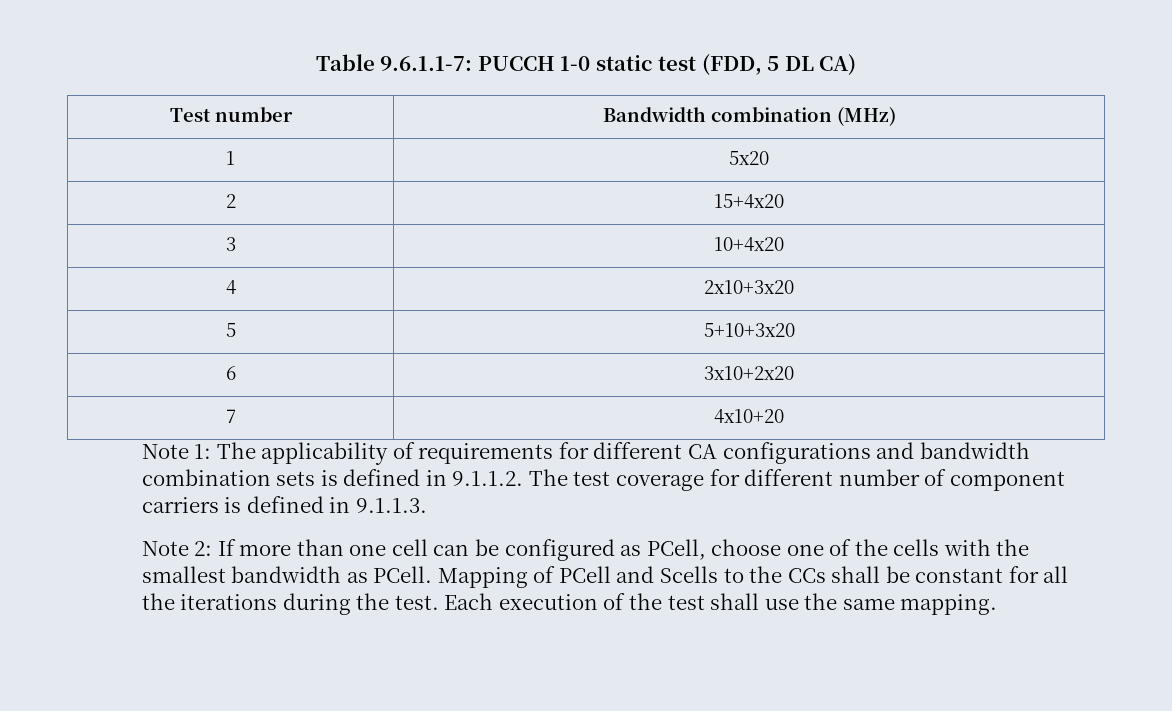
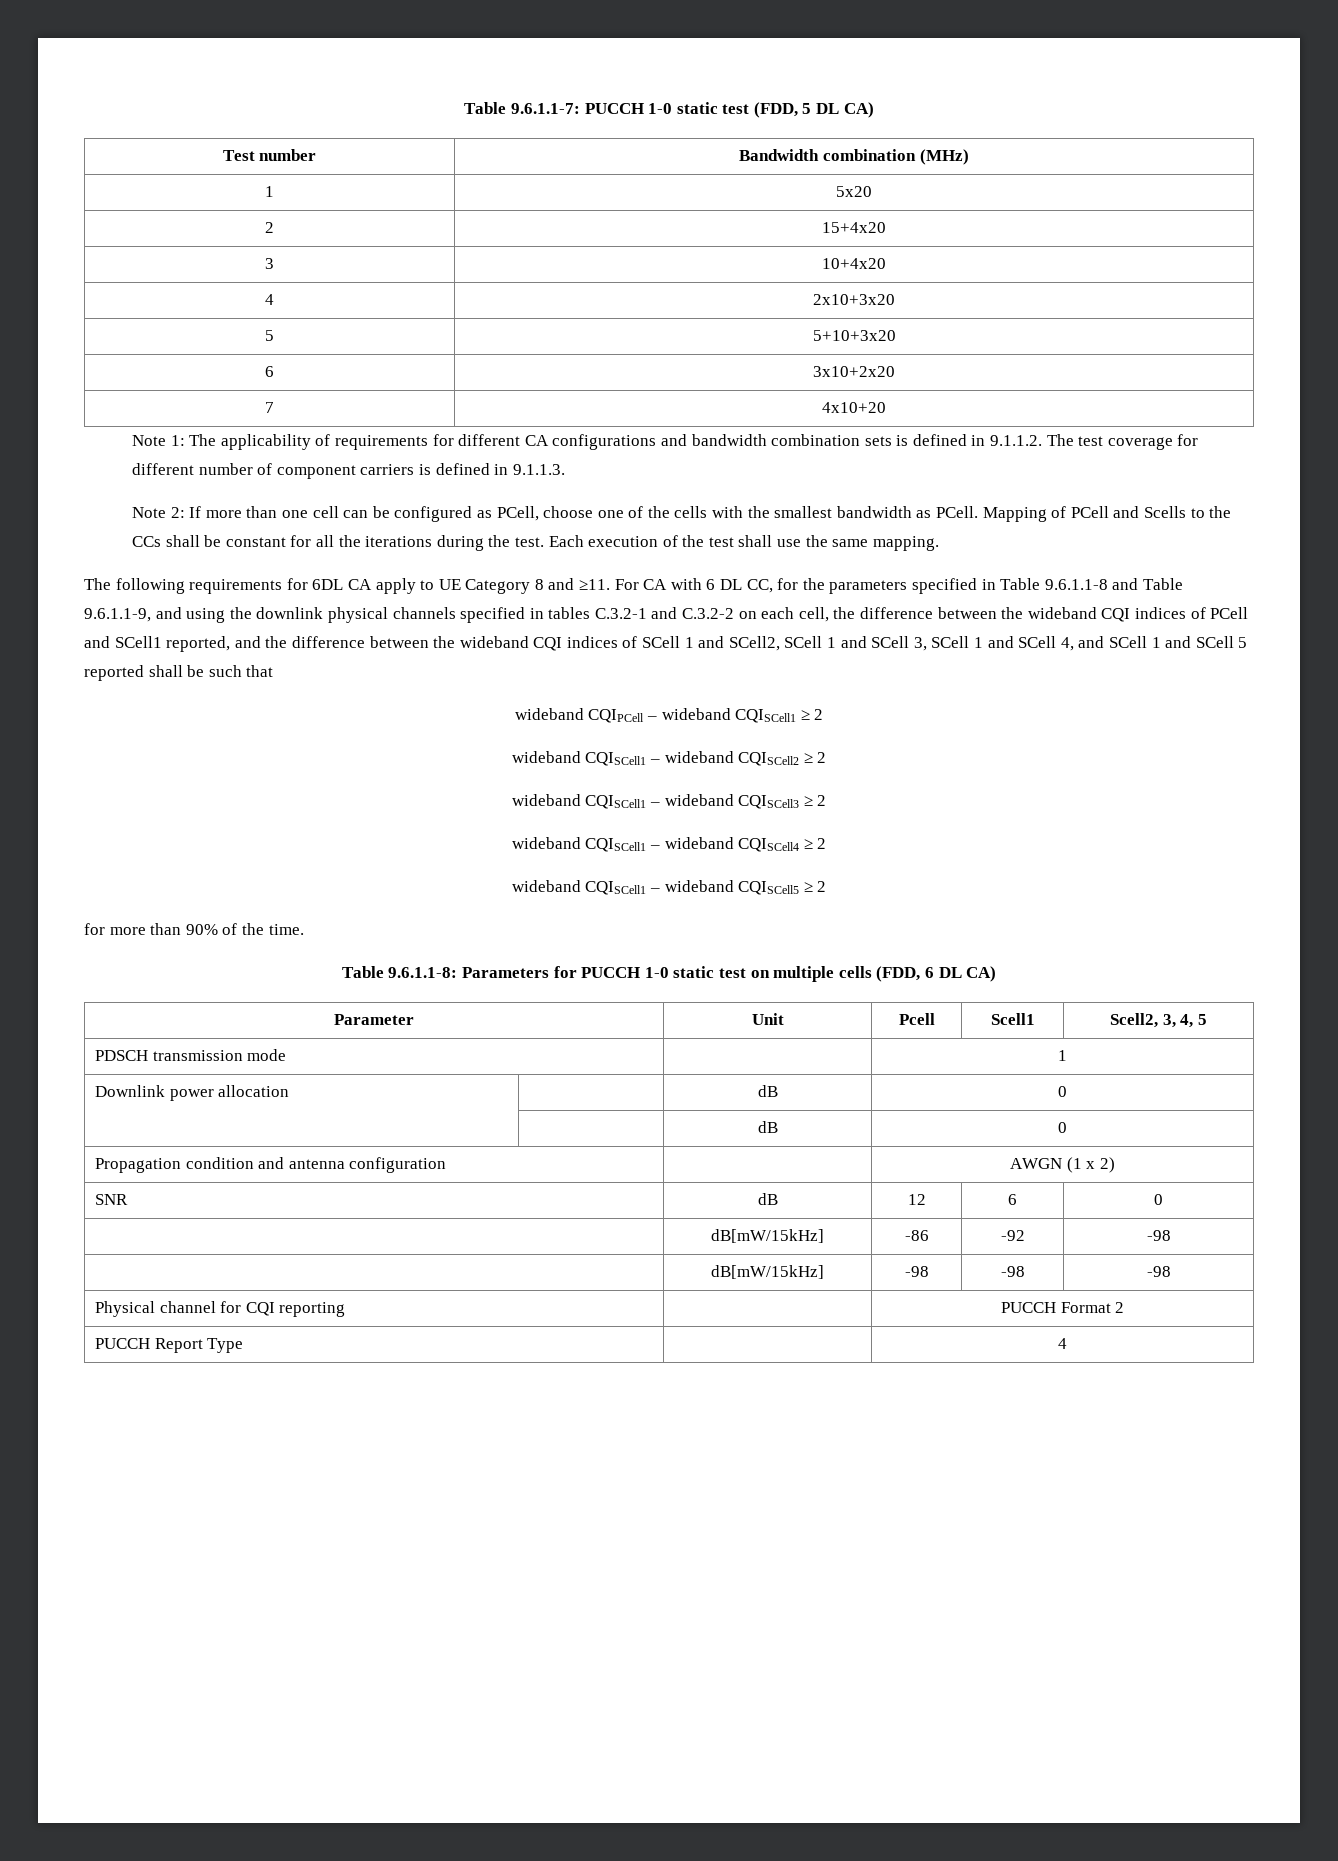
+ The following requirements for 6DL CA apply to UE Category 8 and ≥11. For CA with 6 DL CC, for the parameters specified in Table 9.6.1.1-8 and Table 9.6.1.1-9, and using the downlink physical channels specified in tables C.3.2-1 and C.3.2-2 on each cell, the difference between the wideband CQI indices of PCell and SCell1 reported, and the difference between the wideband CQI indices of SCell 1 and SCell2, SCell 1 and SCell 3, SCell 1 and SCell 4, and SCell 1 and SCell 5 reported shall be such that
+ wideband CQIPCell – wideband CQISCell1 ≥ 2
+ wideband CQISCell1 – wideband CQISCell2 ≥ 2
+ wideband CQISCell1 – wideband CQISCell3 ≥ 2
+ wideband CQISCell1 – wideband CQISCell4 ≥ 2
+ wideband CQISCell1 – wideband CQISCell5 ≥ 2
+ for more than 90% of the time.
+ Table 9.6.1.1-8: Parameters for PUCCH 1-0 static test on multiple cells (FDD, 6 DL CA)
+ Parameter | Unit | Pcell | Scell1 | Scell2, 3, 4, 5
+ PDSCH transmission mode | | 1
+ Downlink power allocation | | dB | 0
+ | | dB | 0
+ Propagation condition and antenna configuration | | AWGN (1 x 2)
+ SNR | dB | 12 | 6 | 0
+ | dB[mW/15kHz] | -86 | -92 | -98
+ | dB[mW/15kHz] | -98 | -98 | -98
+ Physical channel for CQI reporting | | PUCCH Format 2
+ PUCCH Report Type | | 4

